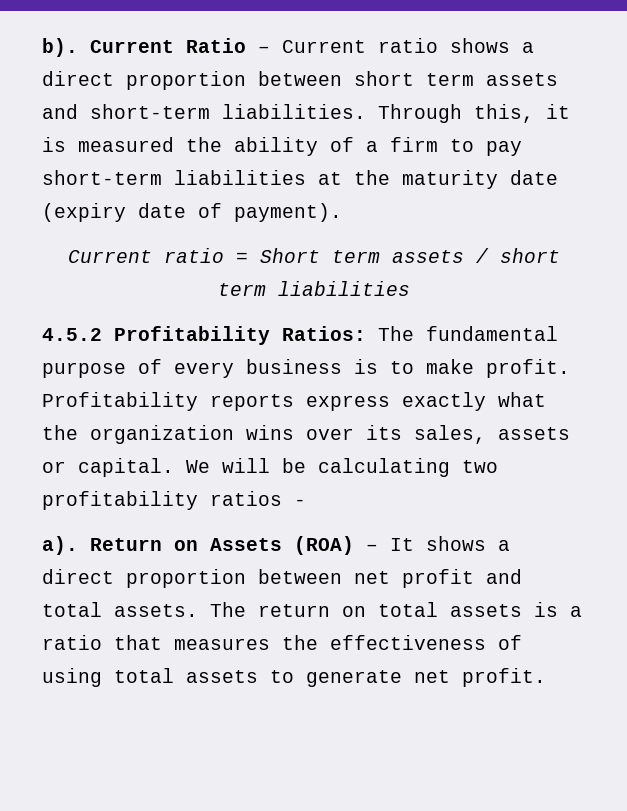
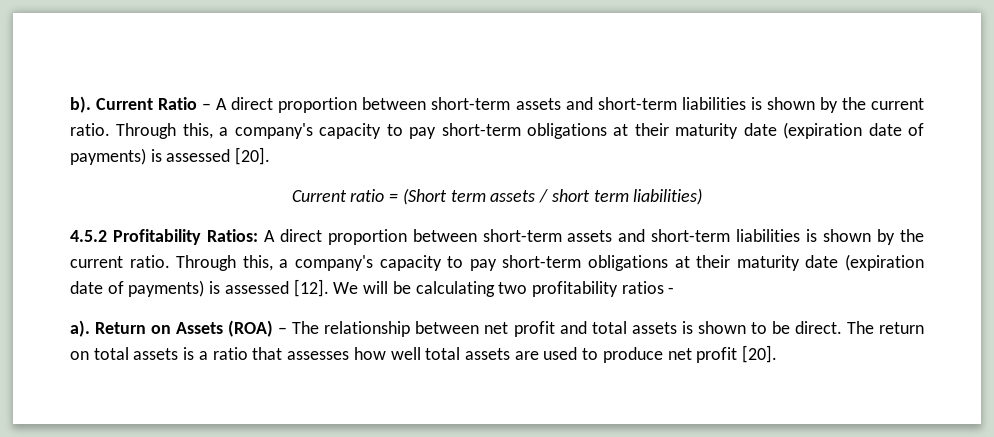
- Current Ratio – Current ratio shows a direct proportion between short term assets and short-term liabilities. Through this, it is measured the ability of a firm to pay short-term liabilities at the maturity date (expiry date of payment).
+ Current Ratio – A direct proportion between short-term assets and short-term liabilities is shown by the current ratio. Through this, a company's capacity to pay short-term obligations at their maturity date (expiration date of payments) is assessed [20].
- Current ratio = Short term assets / short term liabilities
+ Current ratio = (Short term assets / short term liabilities)
- 4.5.2 Profitability Ratios: The fundamental purpose of every business is to make profit. Profitability reports express exactly what the organization wins over its sales, assets or capital.
+ 4.5.2 Profitability Ratios: A direct proportion between short-term assets and short-term liabilities is shown by the current ratio. Through this, a company's capacity to pay short-term obligations at their maturity date (expiration date of payments) is assessed [12].
- Return on Assets (ROA) – It shows a direct proportion between net profit and total assets.
+ Return on Assets (ROA) – The relationship between net profit and total assets is shown to be direct.
- The return on total assets is a ratio that measures the effectiveness of using total assets to generate net profit.
+ The return on total assets is a ratio that assesses how well total assets are used to produce net profit [20].

